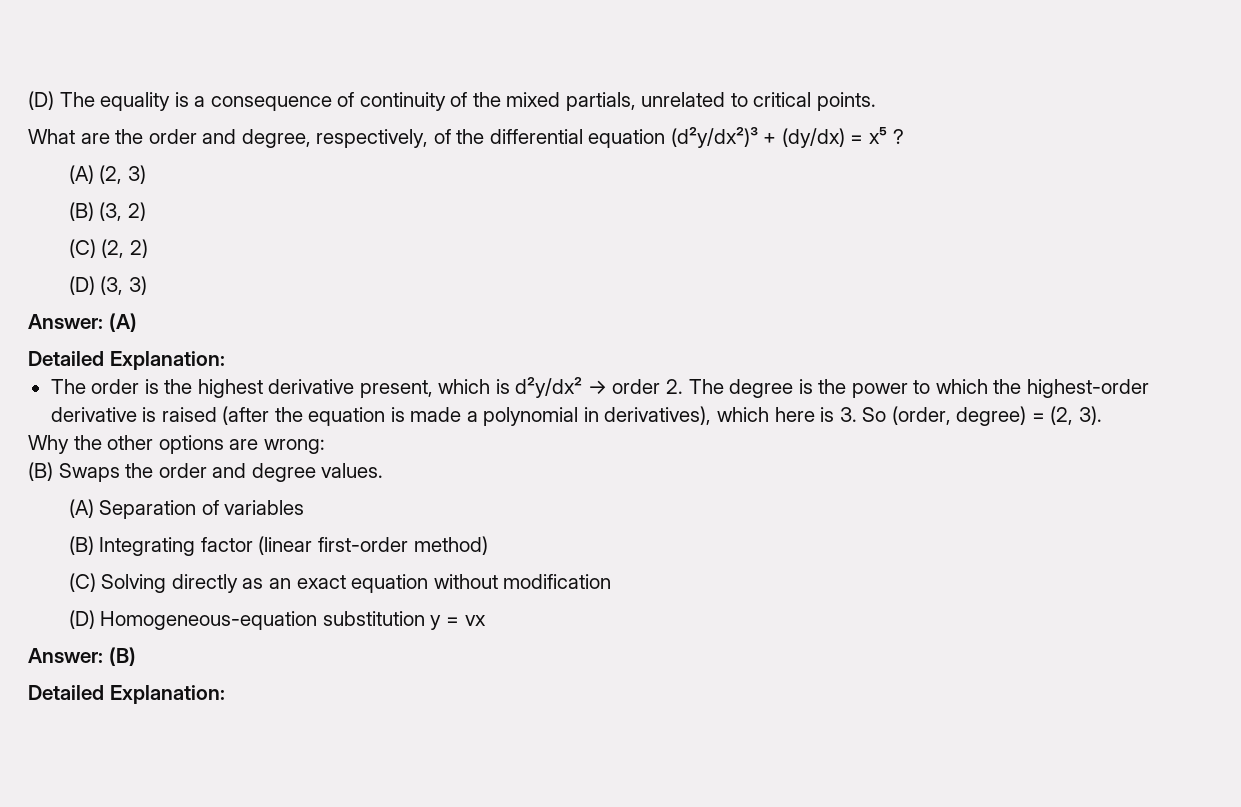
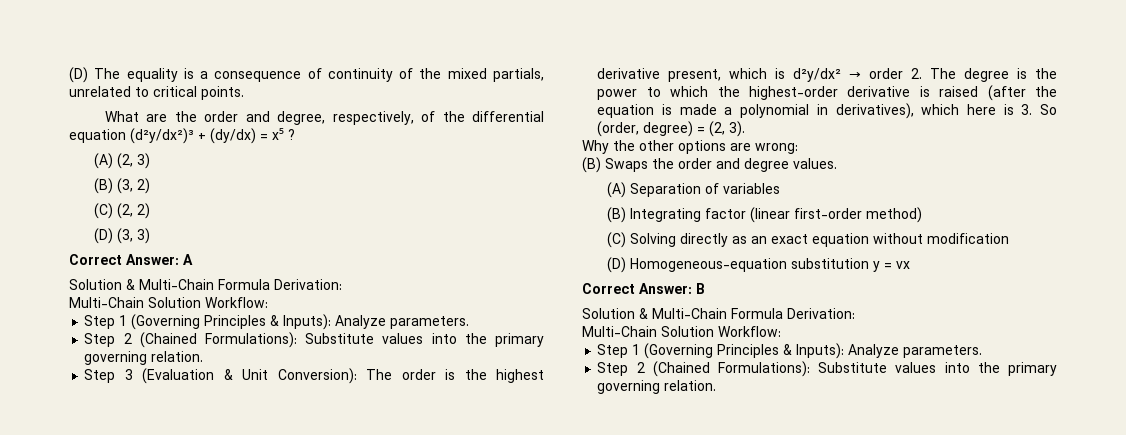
- Answer: (A)
- Detailed Explanation:
- The order is the highest derivative present, which is d²y/dx² → order 2. The degree is the power to which the highest-order derivative is raised (after the equation is made a polynomial in derivatives), which here is 3. So (order, degree) = (2, 3).
+ Correct Answer: A
+ Solution & Multi-Chain Formula Derivation:
+ Multi-Chain Solution Workflow:
+ Step 1 (Governing Principles & Inputs): Analyze parameters.
+ Step 2 (Chained Formulations): Substitute values into the primary governing relation.
+ Step 3 (Evaluation & Unit Conversion): The order is the highest derivative present, which is d²y/dx² → order 2. The degree is the power to which the highest-order derivative is raised (after the equation is made a polynomial in derivatives), which here is 3. So (order, degree) = (2, 3).
- Answer: (B)
- Detailed Explanation:
+ Correct Answer: B
+ Solution & Multi-Chain Formula Derivation:
+ Multi-Chain Solution Workflow:
+ Step 1 (Governing Principles & Inputs): Analyze parameters.
+ Step 2 (Chained Formulations): Substitute values into the primary governing relation.

